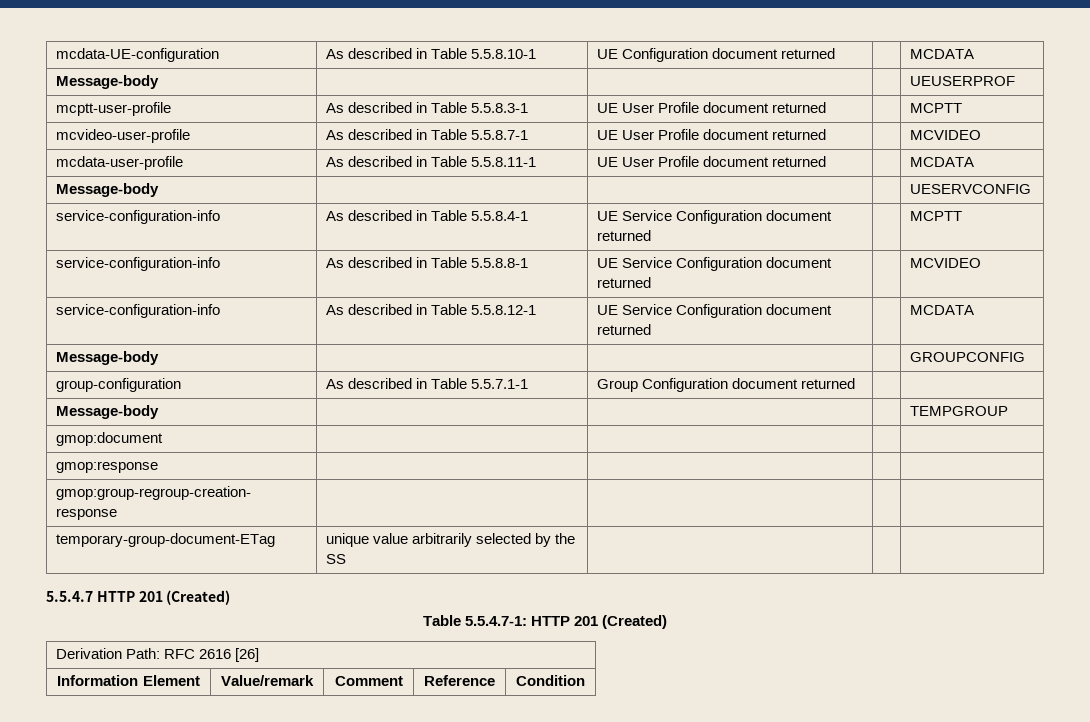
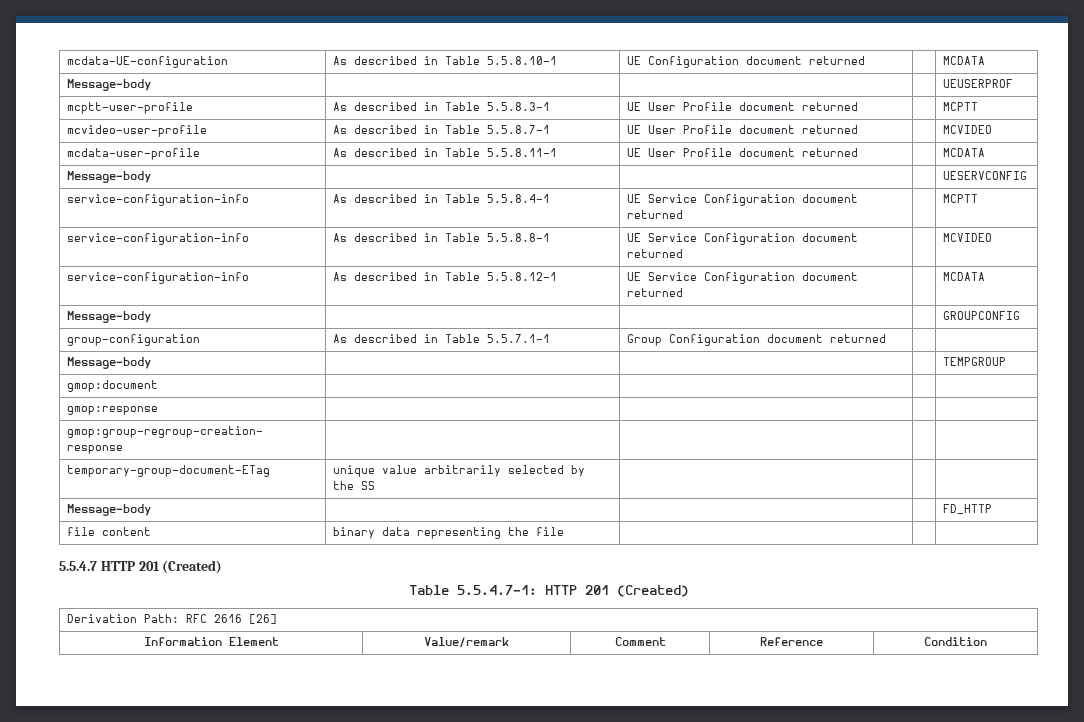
+ Message-body | | | | FD_HTTP
+ file content | binary data representing the file | | |

